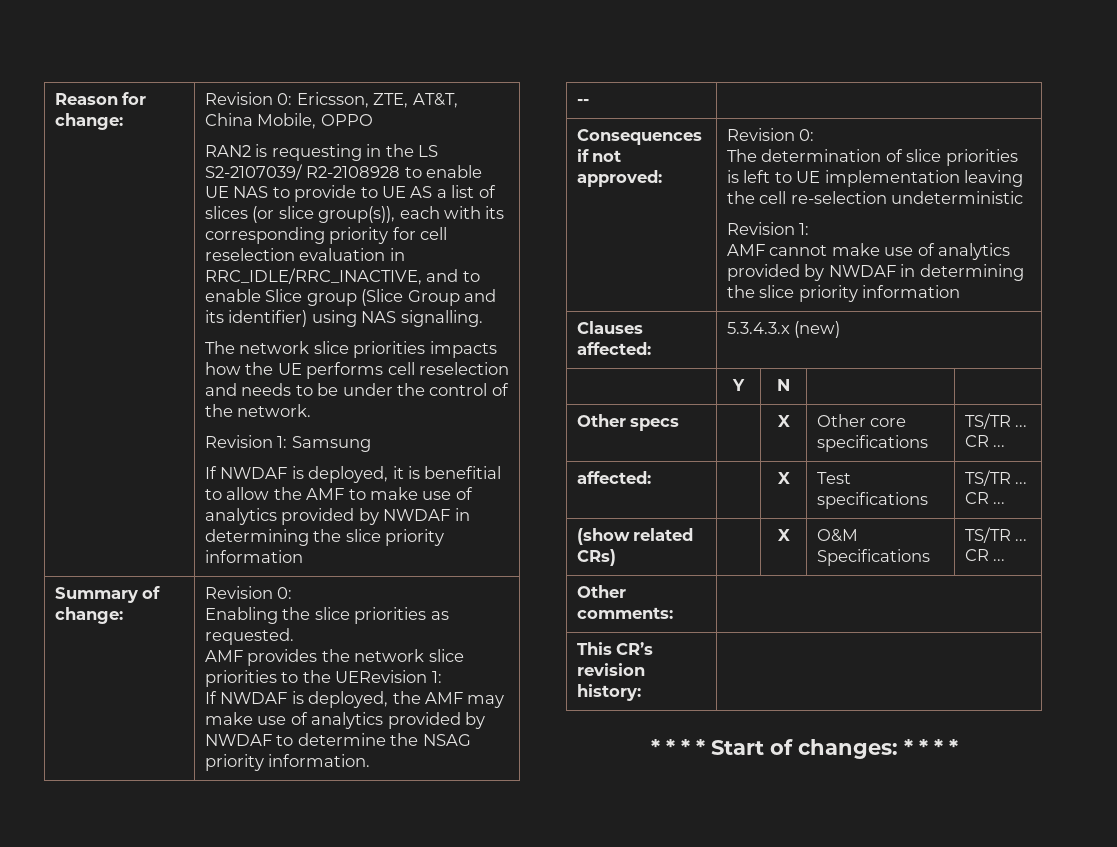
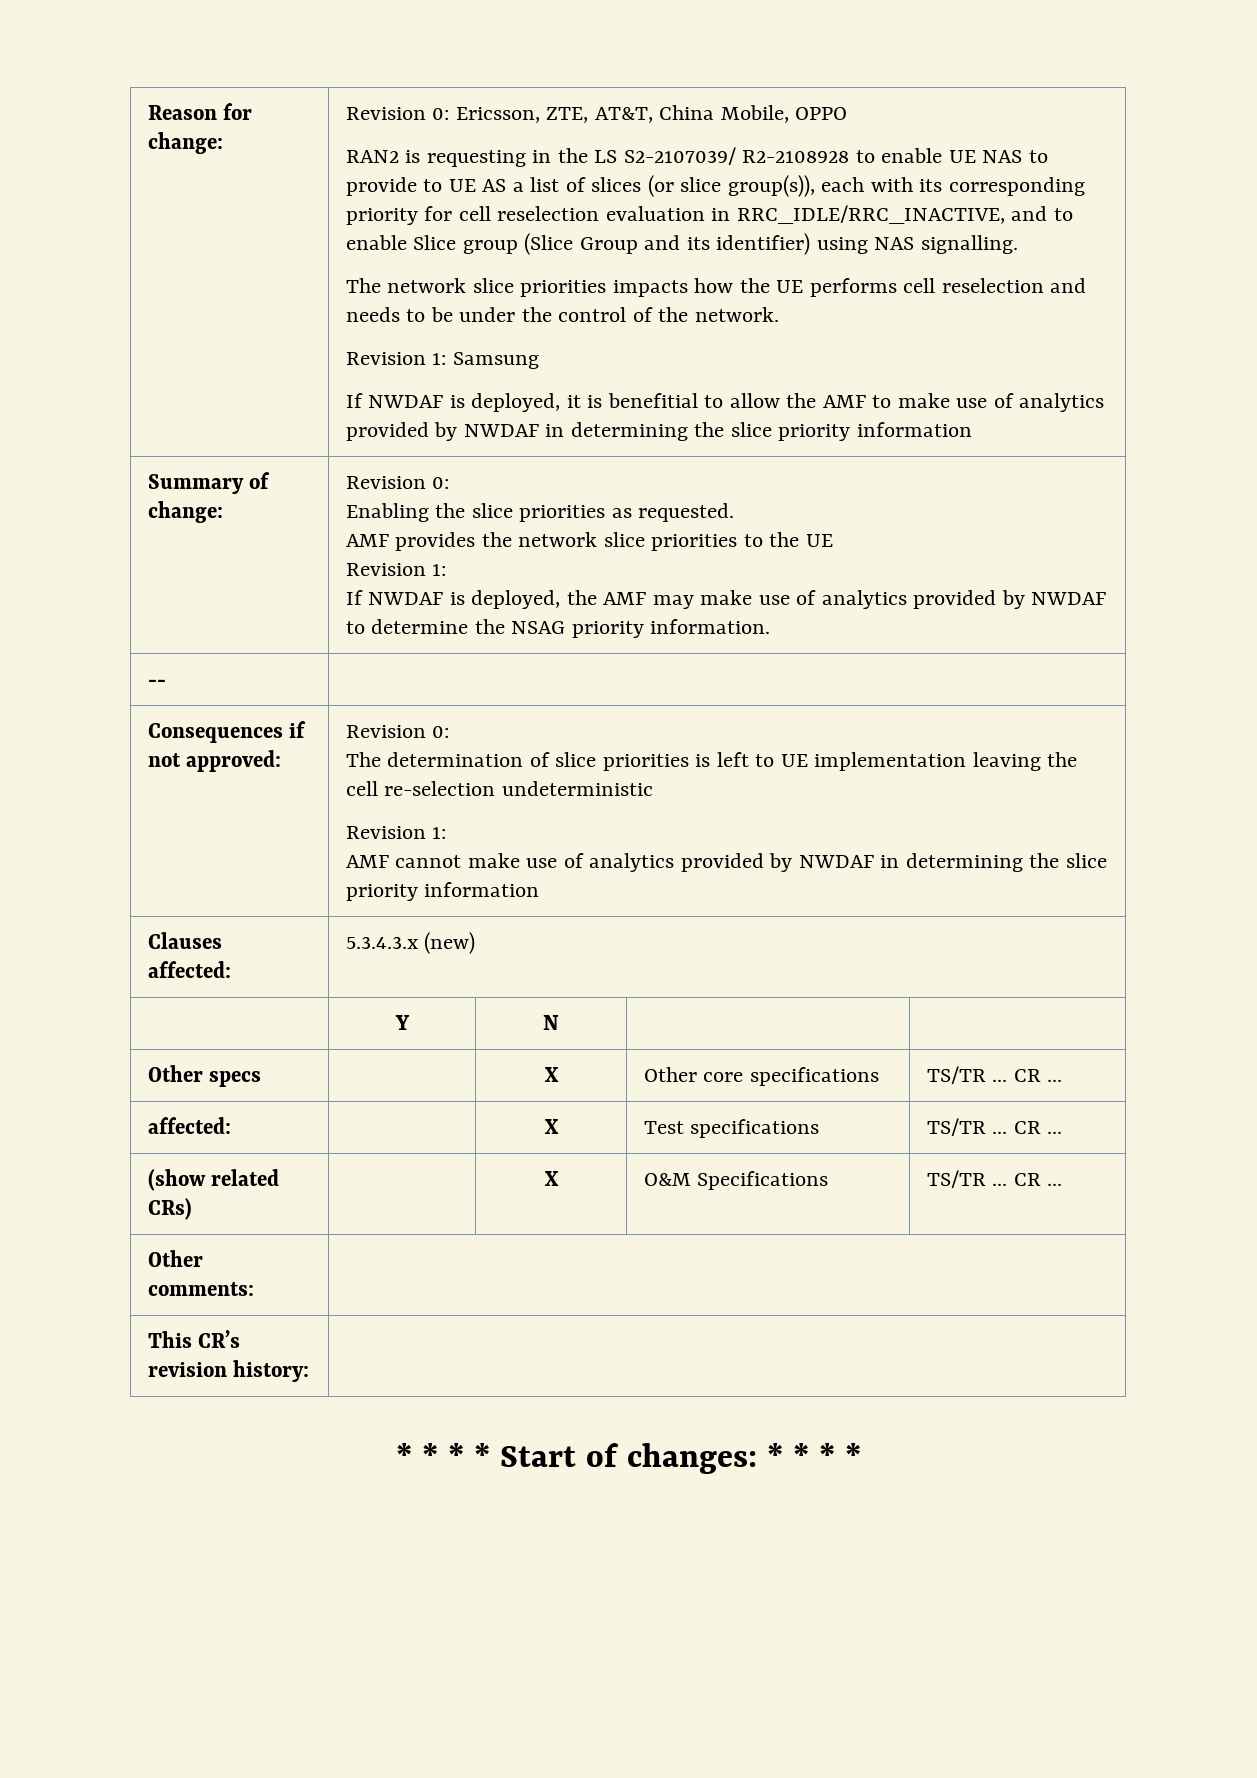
- AMF provides the network slice priorities to the UERevision 1:
+ AMF provides the network slice priorities to the UE
+ Revision 1:

